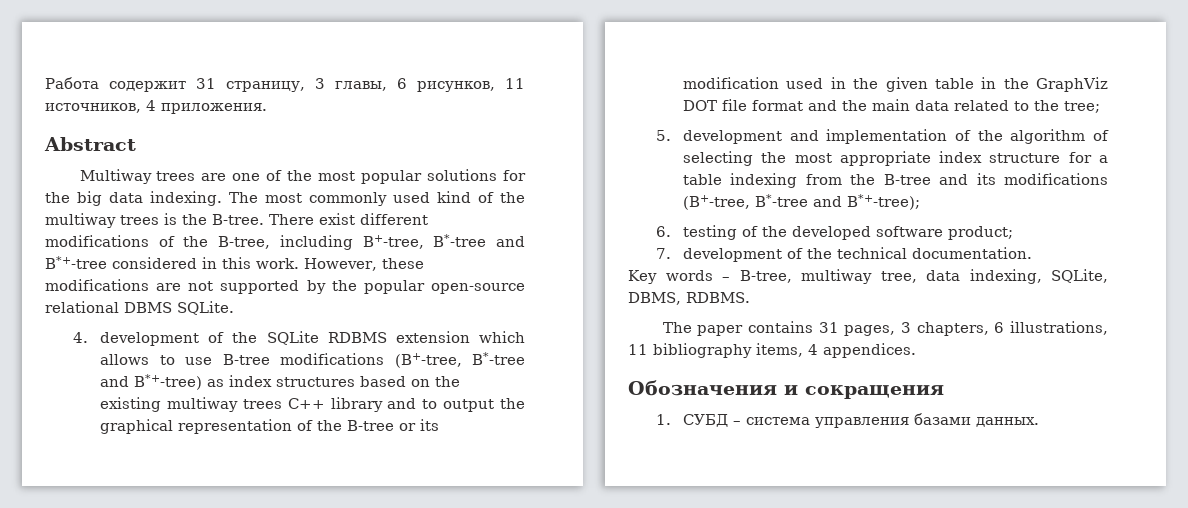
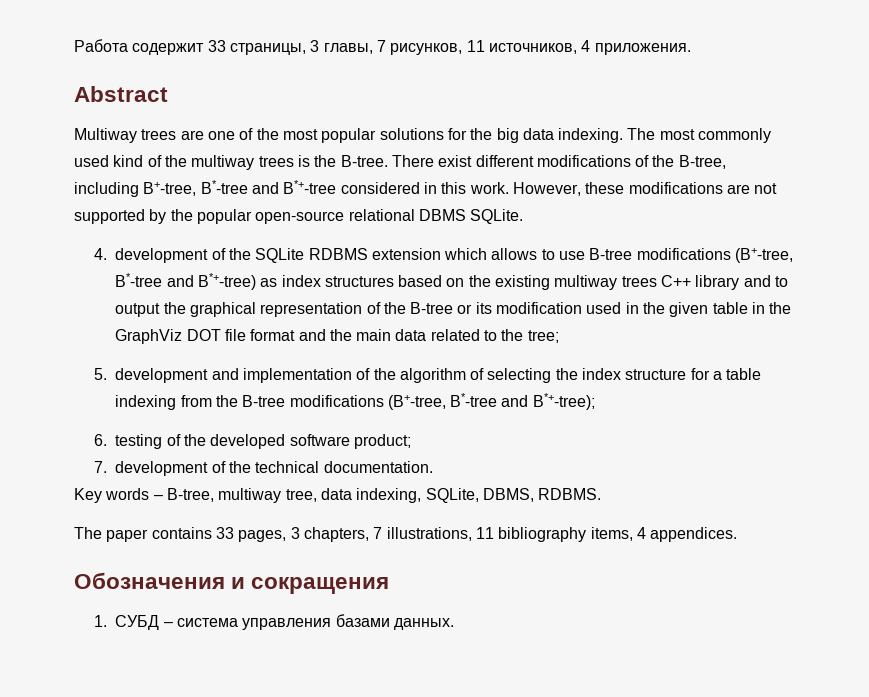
- Работа содержит 31 страницу, 3 главы, 6 рисунков, 11 источников, 4 приложения.
+ Работа содержит 33 страницы, 3 главы, 7 рисунков, 11 источников, 4 приложения.
- 5. development and implementation of the algorithm of selecting the most appropriate index structure for a table indexing from the B-tree and its modifications (B+-tree, B*-tree and B*+-tree);
+ 5. development and implementation of the algorithm of selecting the index structure for a table indexing from the B-tree modifications (B+-tree, B*-tree and B*+-tree);
- The paper contains 31 pages, 3 chapters, 6 illustrations, 11 bibliography items, 4 appendices.
+ The paper contains 33 pages, 3 chapters, 7 illustrations, 11 bibliography items, 4 appendices.

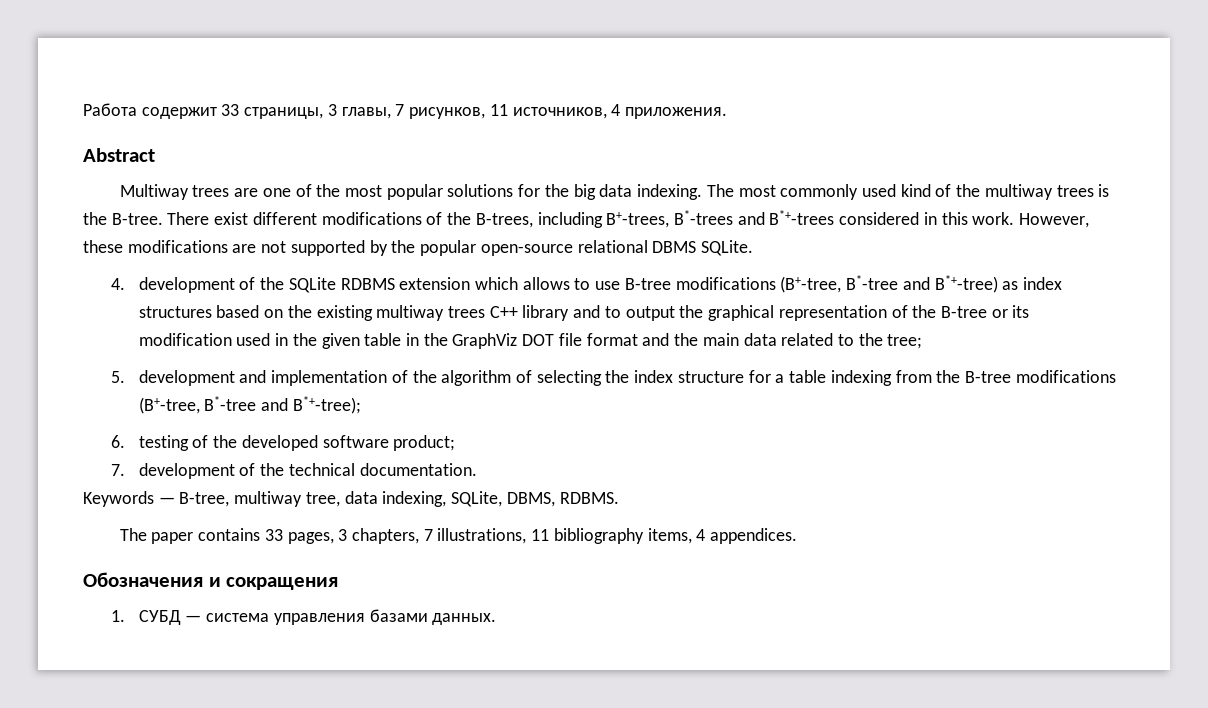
- There exist different modifications of the B-tree, including B+-tree, B*-tree and B*+-tree considered in this work.
+ There exist different modifications of the B-trees, including B+-trees, B*-trees and B*+-trees considered in this work.
- Key words – B-tree, multiway tree, data indexing, SQLite, DBMS, RDBMS.
+ Keywords — B-tree, multiway tree, data indexing, SQLite, DBMS, RDBMS.
- 1. СУБД – система управления базами данных.
+ 1. СУБД — система управления базами данных.

